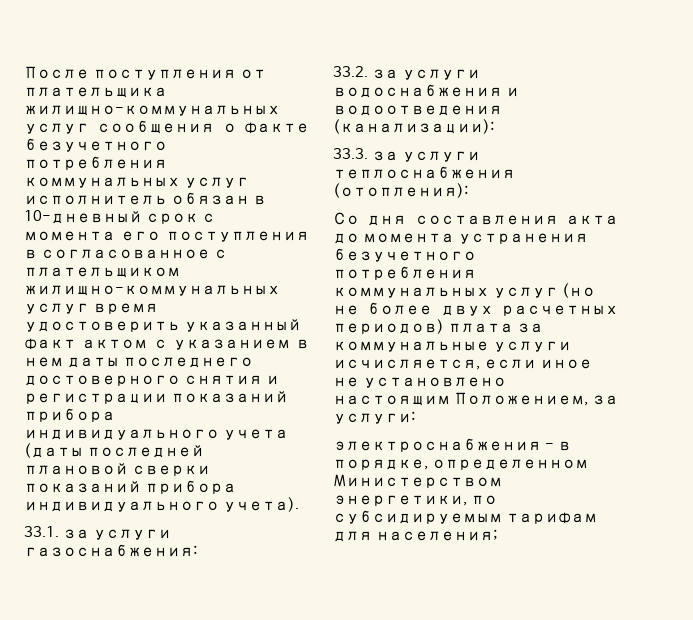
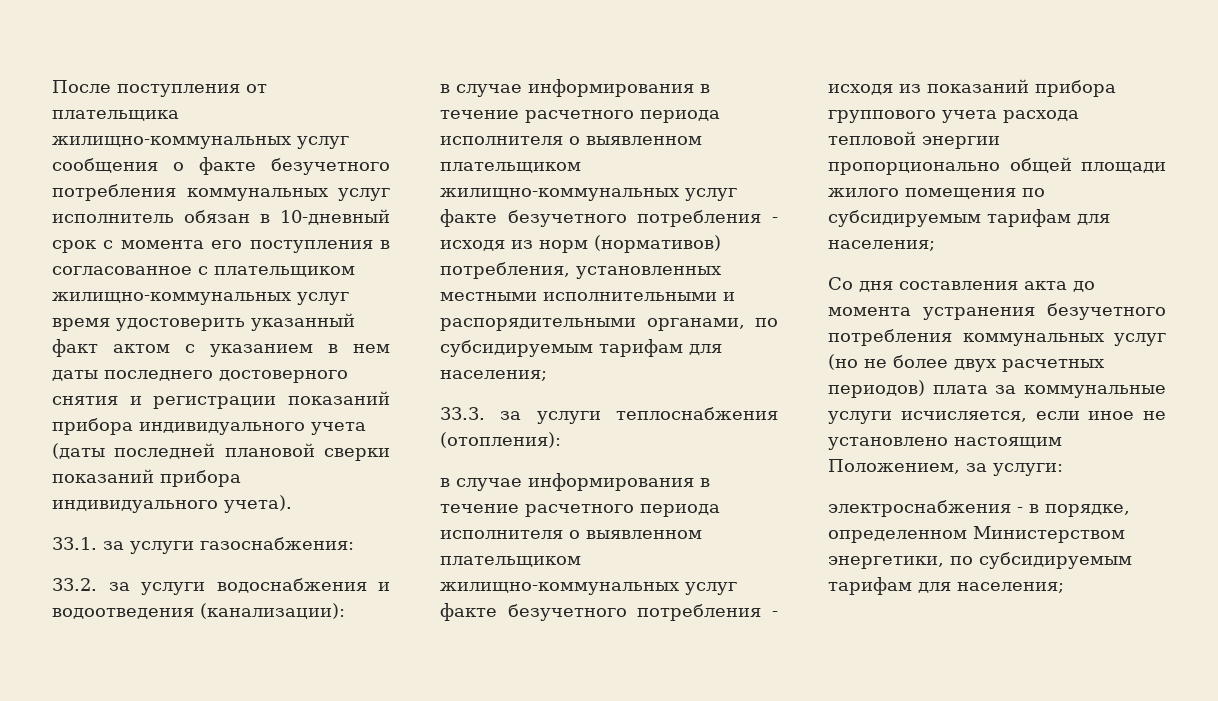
+ в случае информирования в течение расчетного периода исполнителя о выявленном плательщиком жилищно-коммунальных услуг факте безучетного потребления - исходя из норм (нормативов) потребления, установленных местными исполнительными и распорядительными органами, по субсидируемым тарифам для населения;
+ в случае информирования в течение расчетного периода исполнителя о выявленном плательщиком жилищно-коммунальных услуг факте безучетного потребления - исходя из показаний прибора группового учета расхода тепловой энергии пропорционально общей площади жилого помещения по субсидируемым тарифам для населения;

